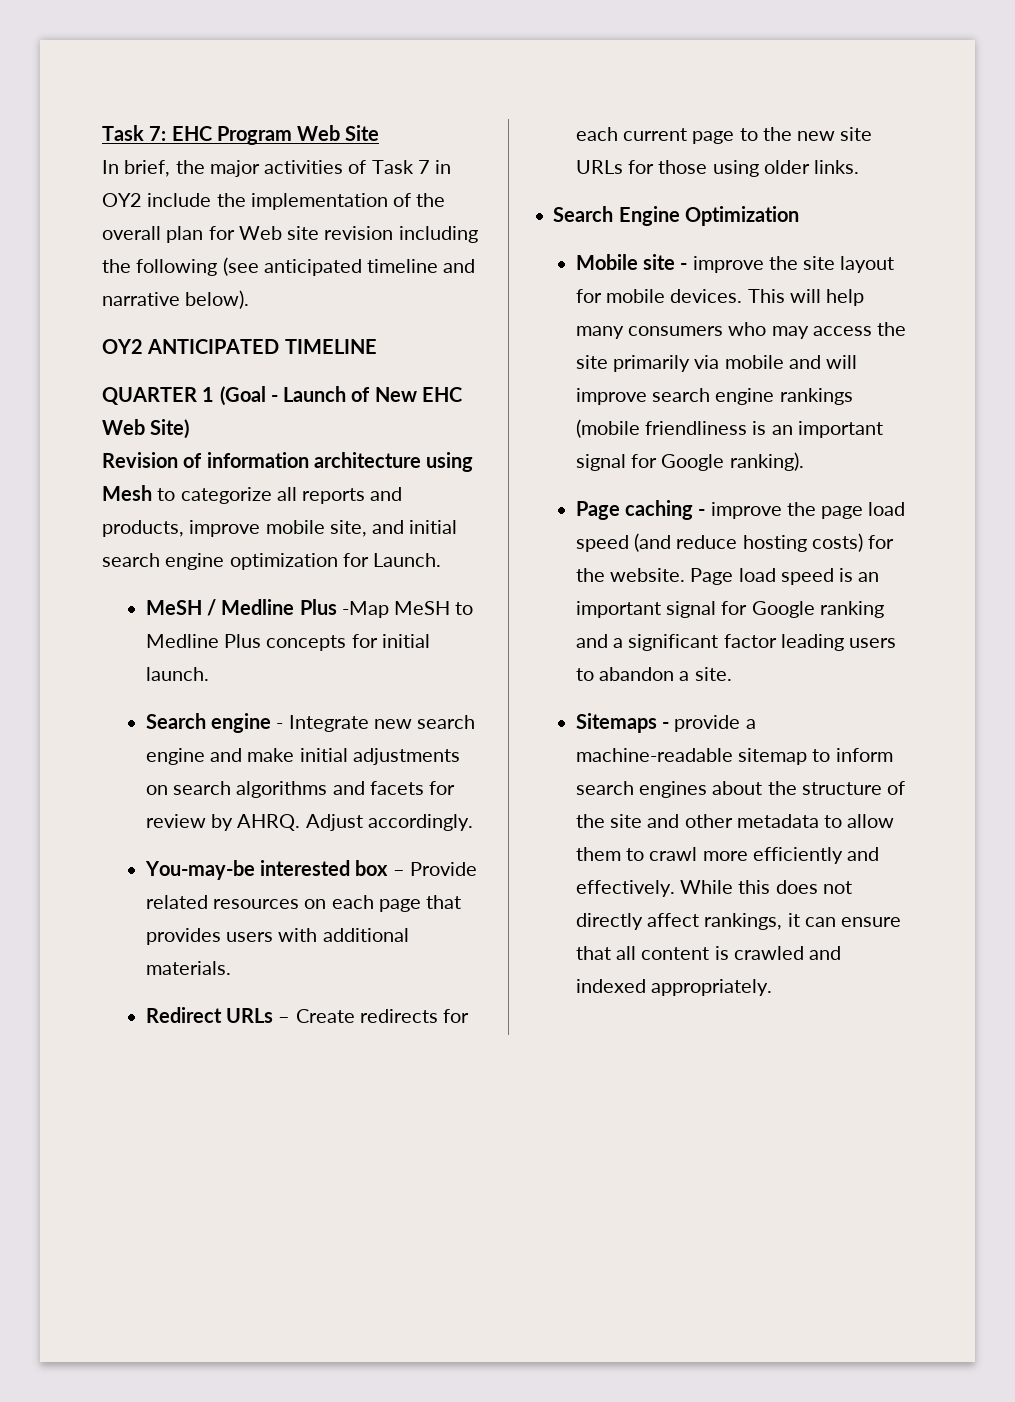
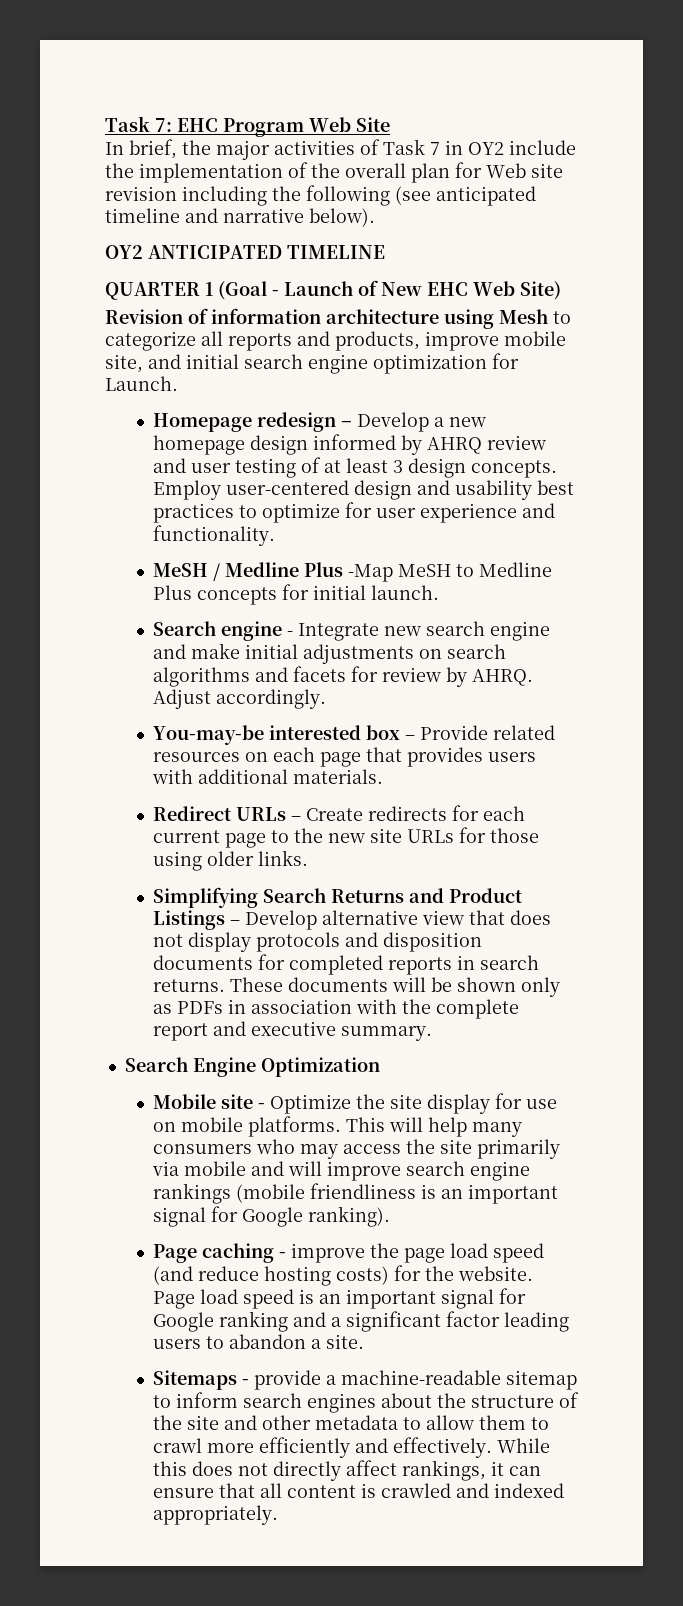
+ Homepage redesign – Develop a new homepage design informed by AHRQ review and user testing of at least 3 design concepts. Employ user-centered design and usability best practices to optimize for user experience and functionality.
+ Simplifying Search Returns and Product Listings – Develop alternative view that does not display protocols and disposition documents for completed reports in search returns. These documents will be shown only as PDFs in association with the complete report and executive summary.
- Mobile site - improve the site layout for mobile devices.
+ Mobile site - Optimize the site display for use on mobile platforms.

